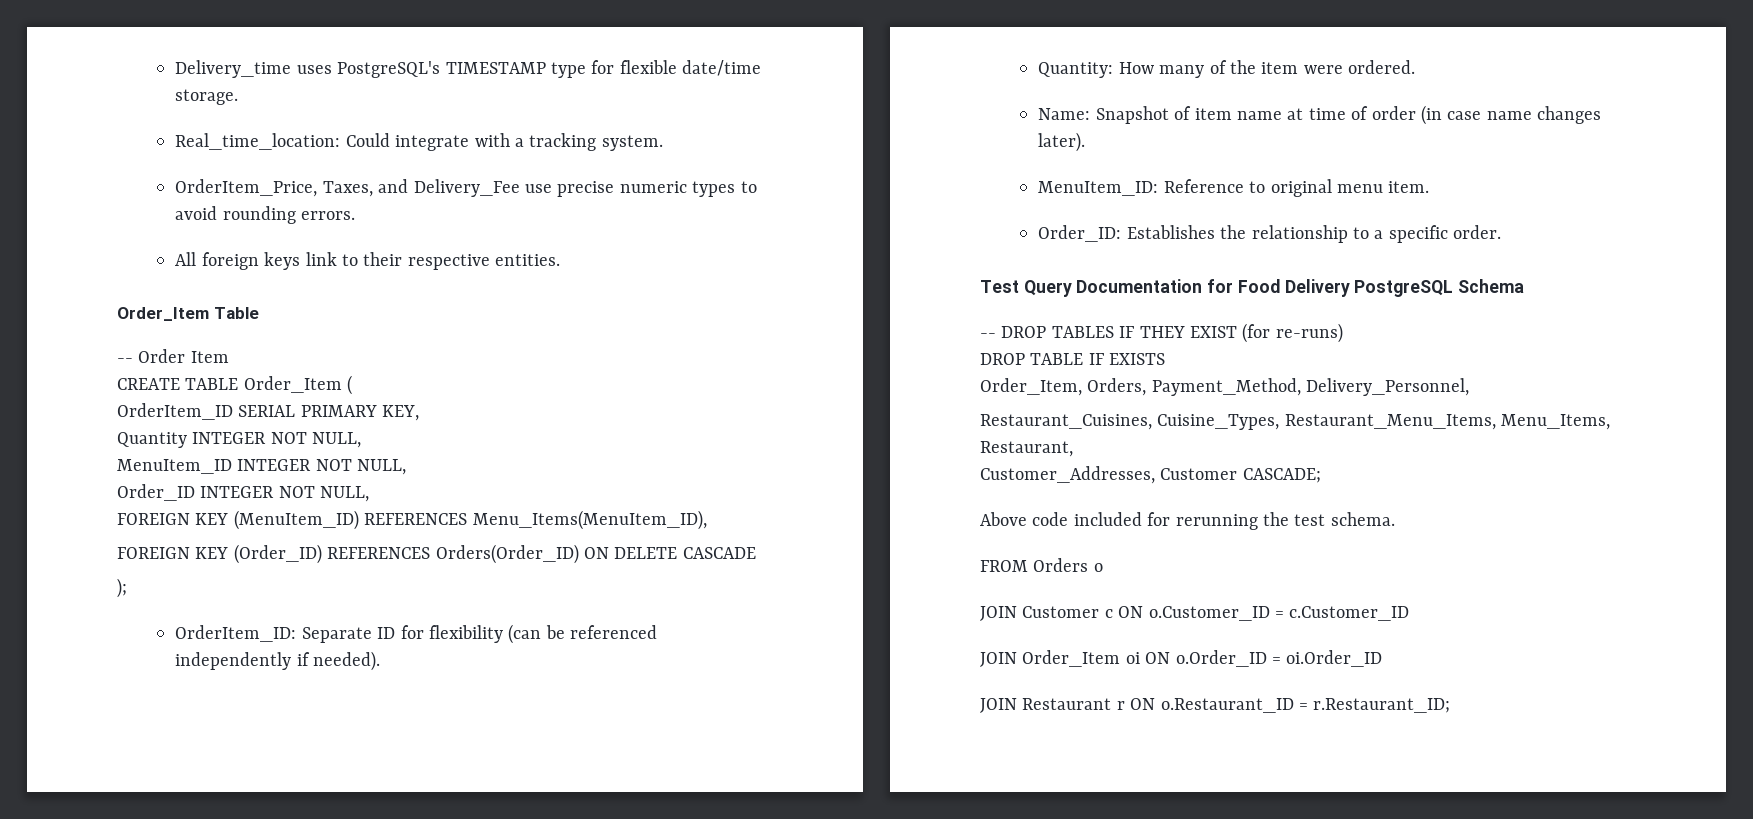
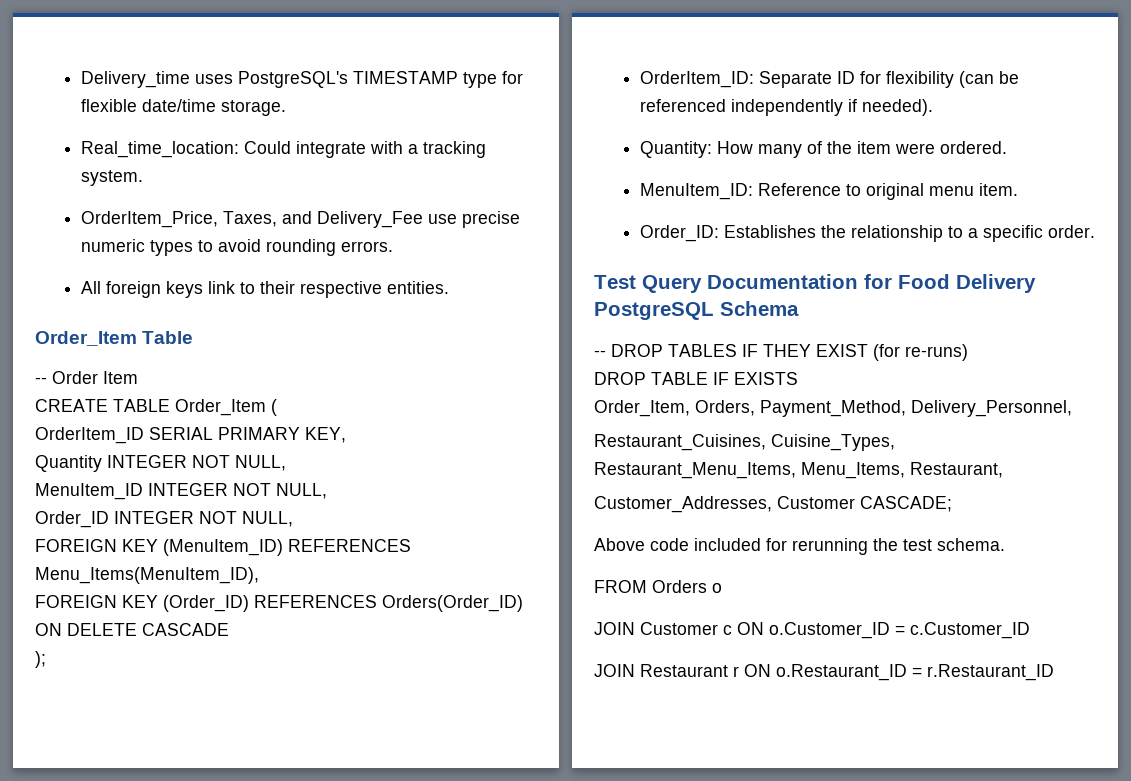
- Name: Snapshot of item name at time of order (in case name changes later).
- JOIN Order_Item oi ON o.Order_ID = oi.Order_ID
- JOIN Restaurant r ON o.Restaurant_ID = r.Restaurant_ID;
+ JOIN Restaurant r ON o.Restaurant_ID = r.Restaurant_ID

